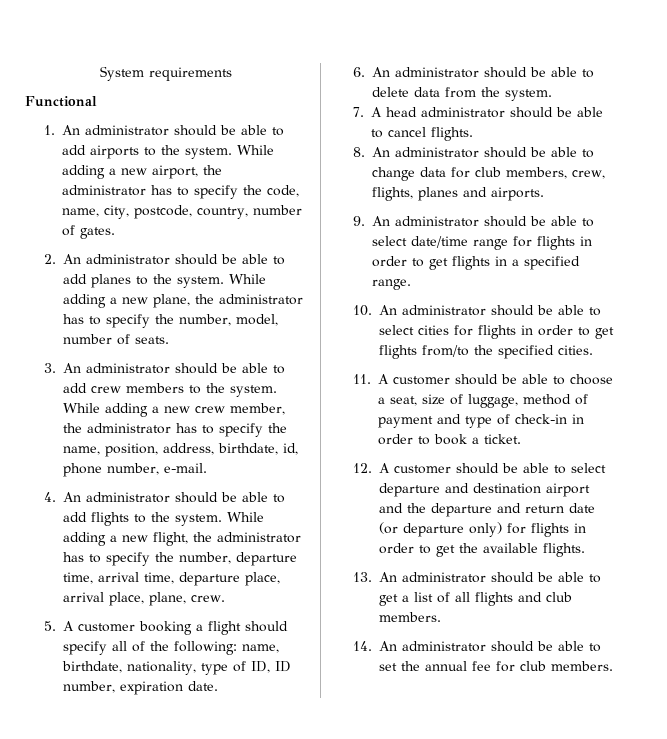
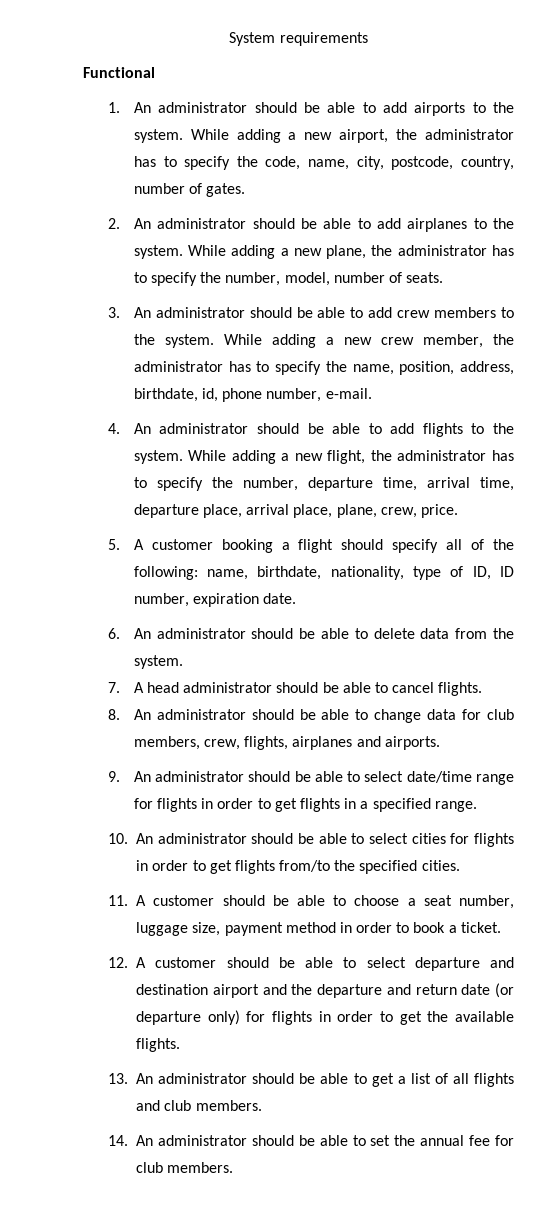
- 2. An administrator should be able to add planes to the system.
+ 2. An administrator should be able to add airplanes to the system.
- While adding a new flight, the administrator has to specify the number, departure time, arrival time, departure place, arrival place, plane, crew.
+ While adding a new flight, the administrator has to specify the number, departure time, arrival time, departure place, arrival place, plane, crew, price.
- 8. An administrator should be able to change data for club members, crew, flights, planes and airports.
+ 8. An administrator should be able to change data for club members, crew, flights, airplanes and airports.
- 11. A customer should be able to choose a seat, size of luggage, method of payment and type of check-in in order to book a ticket.
+ 11. A customer should be able to choose a seat number, luggage size, payment method in order to book a ticket.

